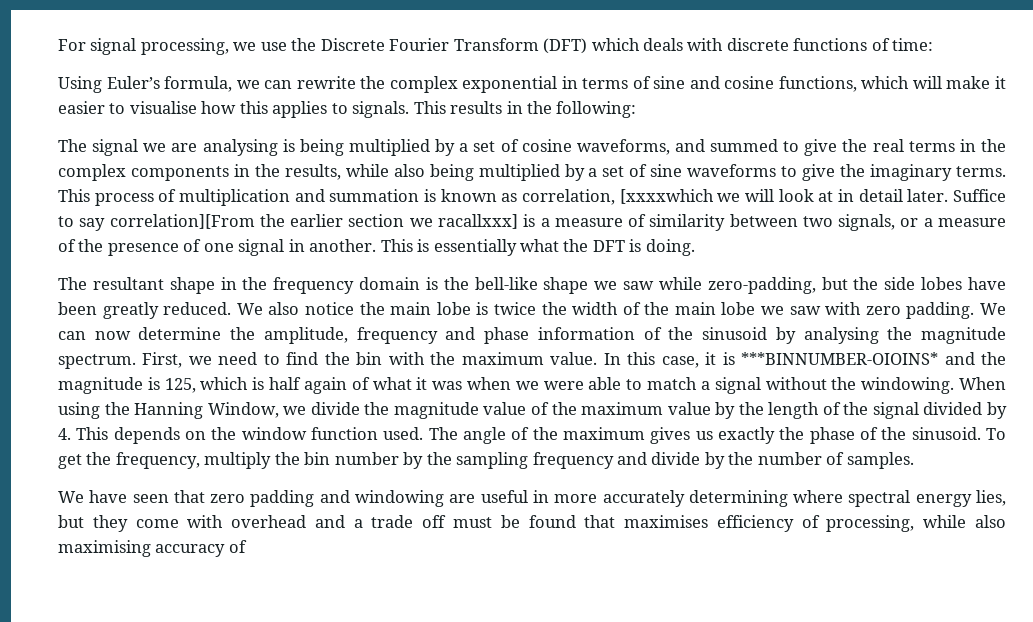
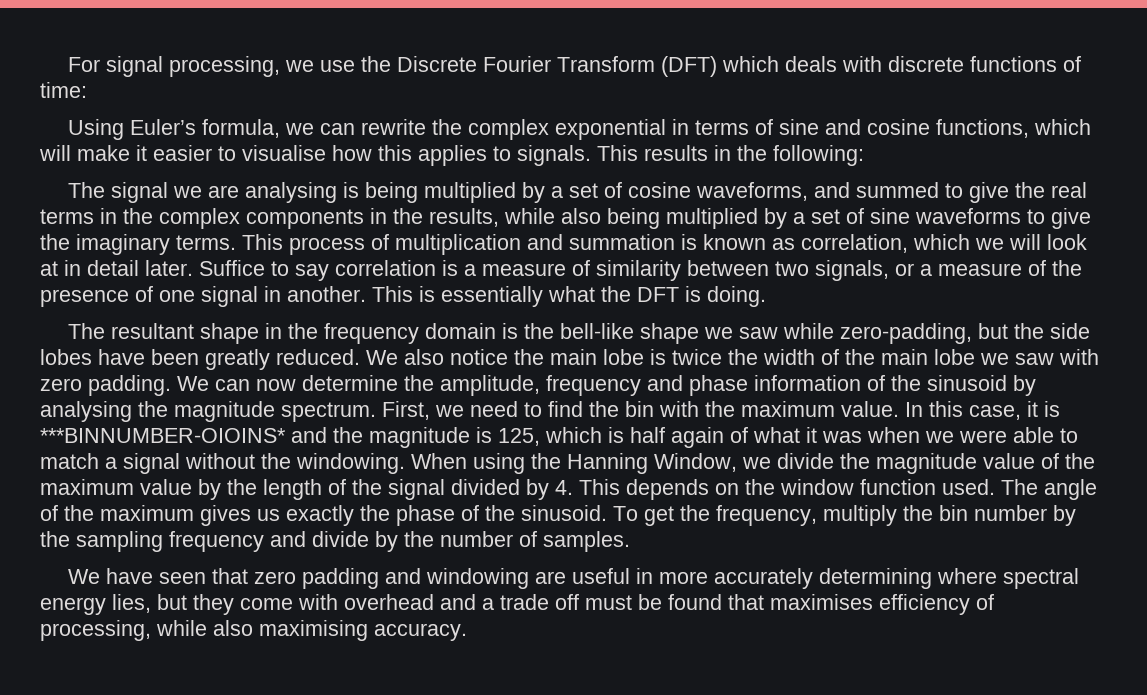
- This process of multiplication and summation is known as correlation, [xxxxwhich we will look at in detail later.
+ This process of multiplication and summation is known as correlation, which we will look at in detail later.
- Suffice to say correlation][From the earlier section we racallxxx] is a measure of similarity between two signals, or a measure of the presence of one signal in another.
+ Suffice to say correlation is a measure of similarity between two signals, or a measure of the presence of one signal in another.
- We have seen that zero padding and windowing are useful in more accurately determining where spectral energy lies, but they come with overhead and a trade off must be found that maximises efficiency of processing, while also maximising accuracy of
+ We have seen that zero padding and windowing are useful in more accurately determining where spectral energy lies, but they come with overhead and a trade off must be found that maximises efficiency of processing, while also maximising accuracy.

